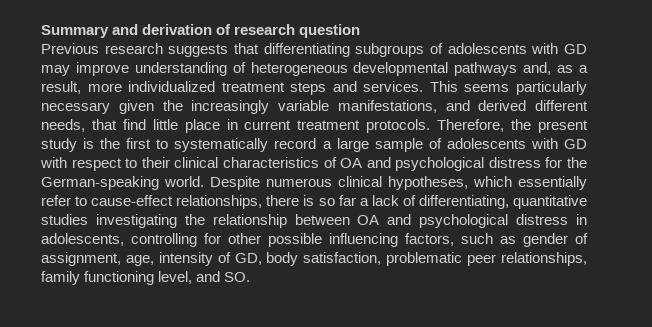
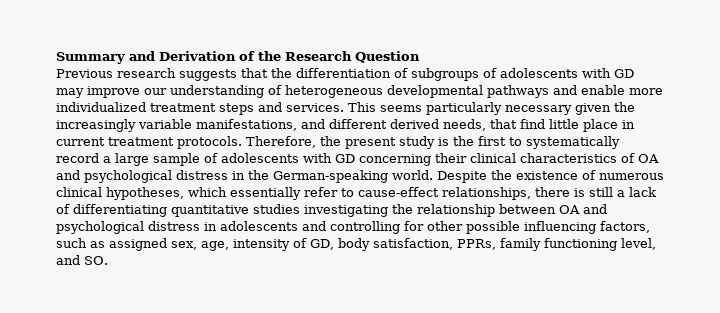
- Summary and derivation of research question
+ Summary and Derivation of the Research Question
- Previous research suggests that differentiating subgroups of adolescents with GD may improve understanding of heterogeneous developmental pathways and, as a result, more individualized treatment steps and services.
+ Previous research suggests that the differentiation of subgroups of adolescents with GD may improve our understanding of heterogeneous developmental pathways and enable more individualized treatment steps and services.
- This seems particularly necessary given the increasingly variable manifestations, and derived different needs, that find little place in current treatment protocols.
+ This seems particularly necessary given the increasingly variable manifestations, and different derived needs, that find little place in current treatment protocols.
- Therefore, the present study is the first to systematically record a large sample of adolescents with GD with respect to their clinical characteristics of OA and psychological distress for the German-speaking world.
+ Therefore, the present study is the first to systematically record a large sample of adolescents with GD concerning their clinical characteristics of OA and psychological distress in the German-speaking world.
- Despite numerous clinical hypotheses, which essentially refer to cause-effect relationships, there is so far a lack of differentiating, quantitative studies investigating the relationship between OA and psychological distress in adolescents, controlling for other possible influencing factors, such as gender of assignment, age, intensity of GD, body satisfaction, problematic peer relationships, family functioning level, and SO.
+ Despite the existence of numerous clinical hypotheses, which essentially refer to cause-effect relationships, there is still a lack of differentiating quantitative studies investigating the relationship between OA and psychological distress in adolescents and controlling for other possible influencing factors, such as assigned sex, age, intensity of GD, body satisfaction, PPRs, family functioning level, and SO.

